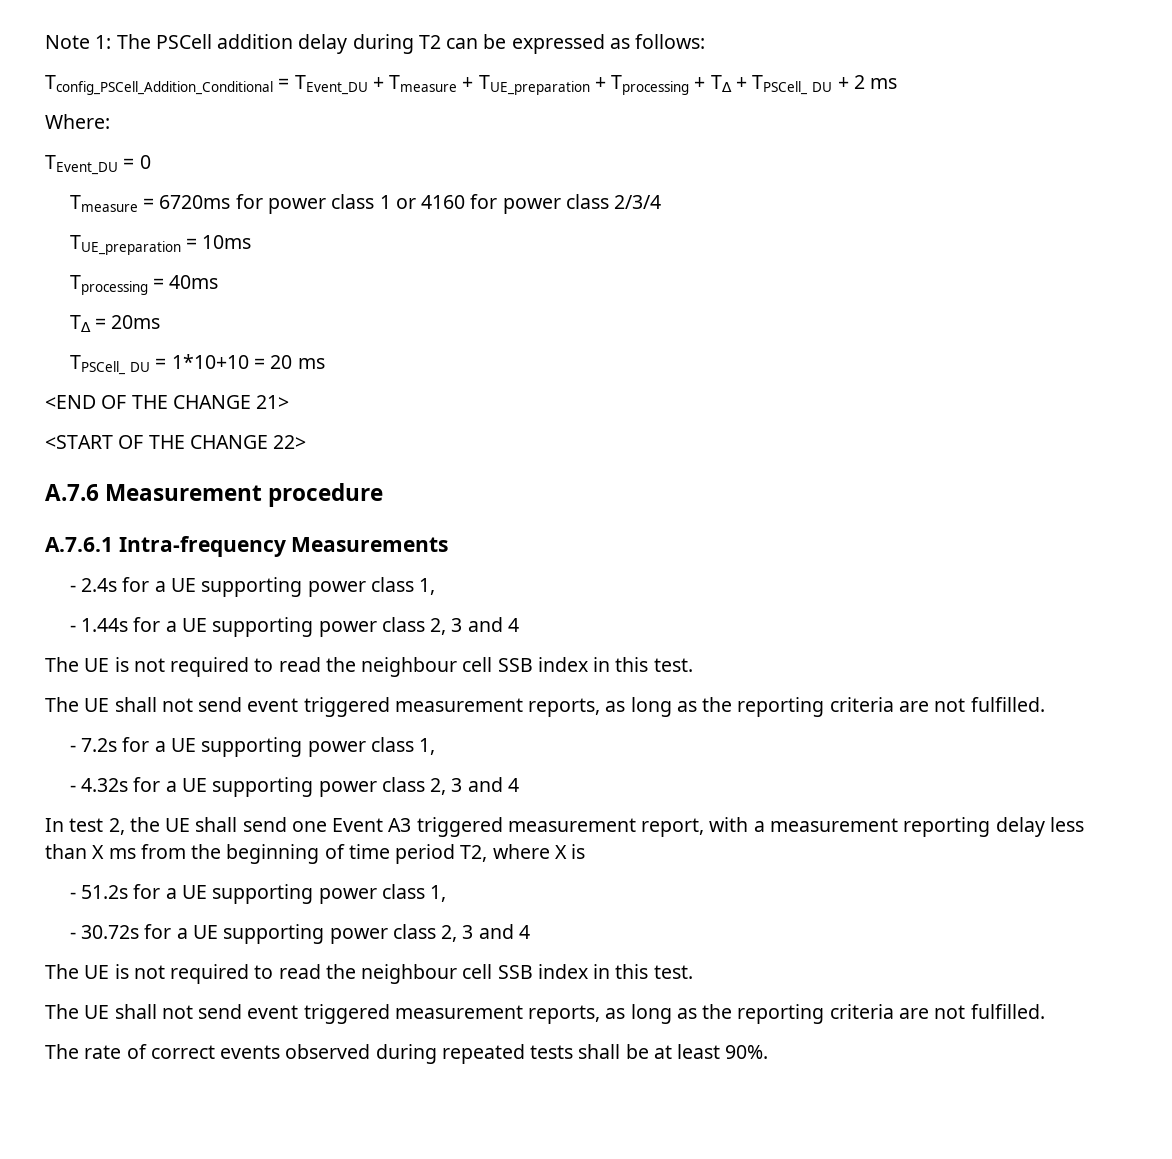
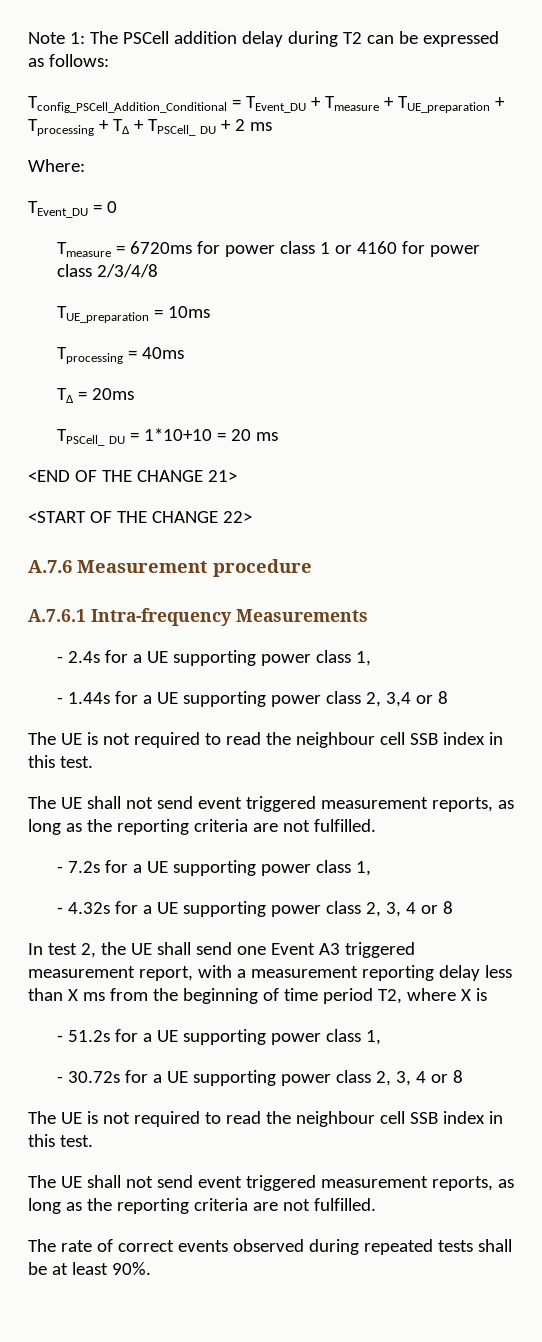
- Tmeasure = 6720ms for power class 1 or 4160 for power class 2/3/4
+ Tmeasure = 6720ms for power class 1 or 4160 for power class 2/3/4/8
- - 1.44s for a UE supporting power class 2, 3 and 4
+ - 1.44s for a UE supporting power class 2, 3,4 or 8
- - 4.32s for a UE supporting power class 2, 3 and 4
+ - 4.32s for a UE supporting power class 2, 3, 4 or 8
- - 30.72s for a UE supporting power class 2, 3 and 4
+ - 30.72s for a UE supporting power class 2, 3, 4 or 8

